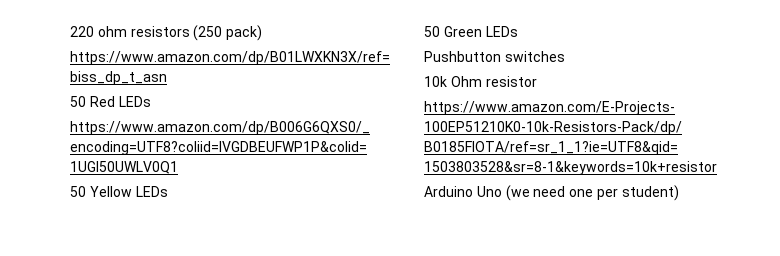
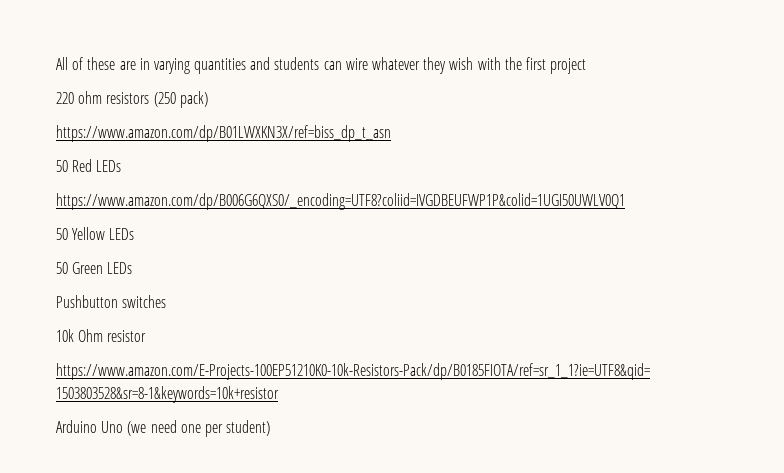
+ All of these are in varying quantities and students can wire whatever they wish with the first project

